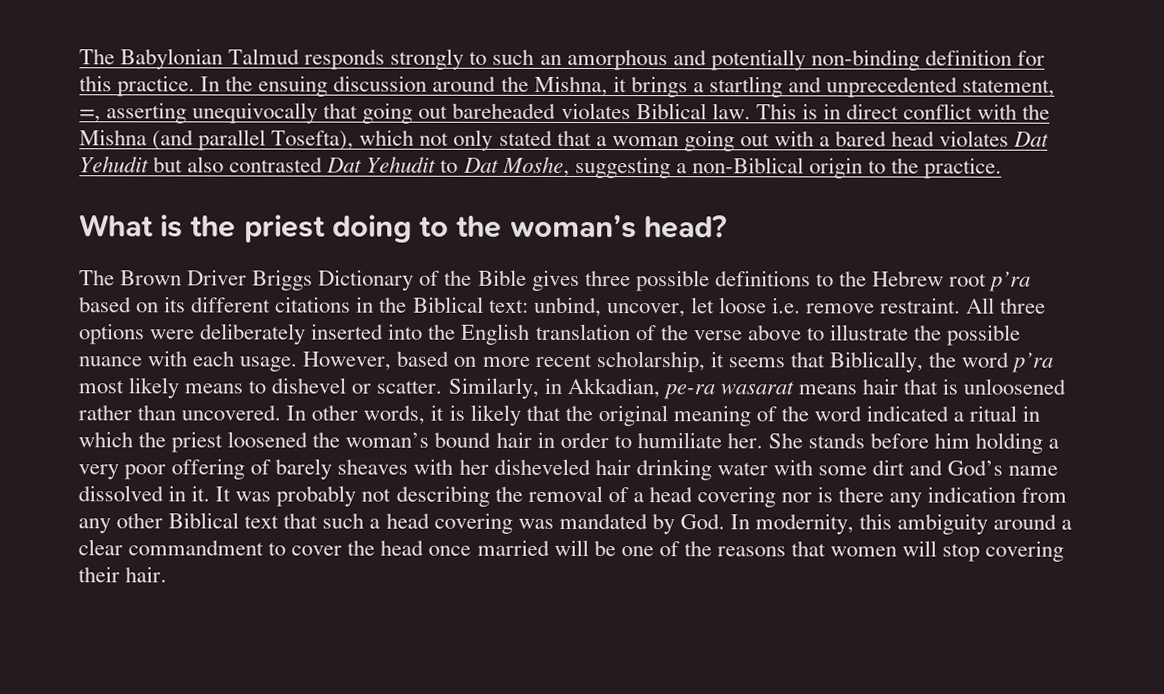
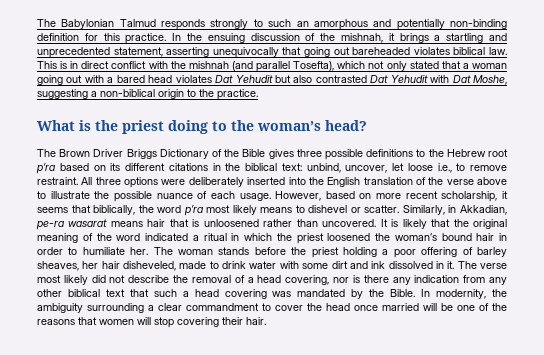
- In the ensuing discussion around the Mishna, it brings a startling and unprecedented statement, =, asserting unequivocally that going out bareheaded violates Biblical law.
+ In the ensuing discussion of the mishnah, it brings a startling and unprecedented statement, asserting unequivocally that going out bareheaded violates biblical law.
- This is in direct conflict with the Mishna (and parallel Tosefta), which not only stated that a woman going out with a bared head violates Dat Yehudit but also contrasted Dat Yehudit to Dat Moshe, suggesting a non-Biblical origin to the practice.
+ This is in direct conflict with the mishnah (and parallel Tosefta), which not only stated that a woman going out with a bared head violates Dat Yehudit but also contrasted Dat Yehudit with Dat Moshe, suggesting a non-biblical origin to the practice.
- The Brown Driver Briggs Dictionary of the Bible gives three possible definitions to the Hebrew root p’ra based on its different citations in the Biblical text: unbind, uncover, let loose i.e. remove restraint.
+ The Brown Driver Briggs Dictionary of the Bible gives three possible definitions to the Hebrew root p’ra based on its different citations in the biblical text: unbind, uncover, let loose i.e., to remove restraint.
- All three options were deliberately inserted into the English translation of the verse above to illustrate the possible nuance with each usage.
+ All three options were deliberately inserted into the English translation of the verse above to illustrate the possible nuance of each usage.
- However, based on more recent scholarship, it seems that Biblically, the word p’ra most likely means to dishevel or scatter.
+ However, based on more recent scholarship, it seems that biblically, the word p’ra most likely means to dishevel or scatter.
- In other words, it is likely that the original meaning of the word indicated a ritual in which the priest loosened the woman’s bound hair in order to humiliate her.
+ It is likely that the original meaning of the word indicated a ritual in which the priest loosened the woman’s bound hair in order to humiliate her.
- She stands before him holding a very poor offering of barely sheaves with her disheveled hair drinking water with some dirt and God’s name dissolved in it.
+ The woman stands before the priest holding a poor offering of barley sheaves, her hair disheveled, made to drink water with some dirt and ink dissolved in it.
- It was probably not describing the removal of a head covering nor is there any indication from any other Biblical text that such a head covering was mandated by God. In modernity, this ambiguity around a clear commandment to cover the head once married will be one of the reasons that women will stop covering their hair.
+ The verse most likely did not describe the removal of a head covering, nor is there any indication from any other biblical text that such a head covering was mandated by the Bible. In modernity, the ambiguity surrounding a clear commandment to cover the head once married will be one of the reasons that women will stop covering their hair.

